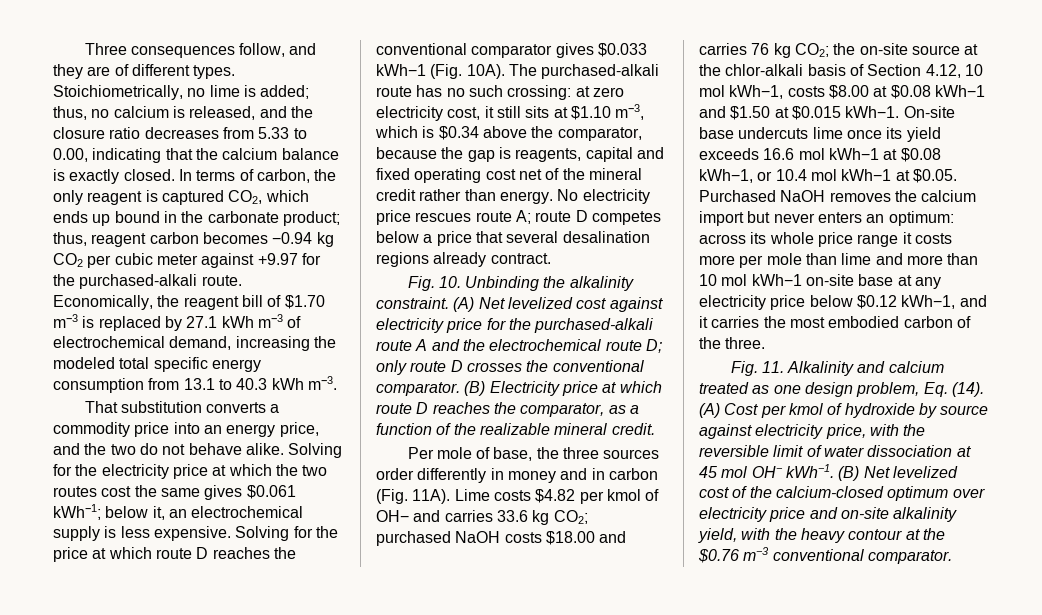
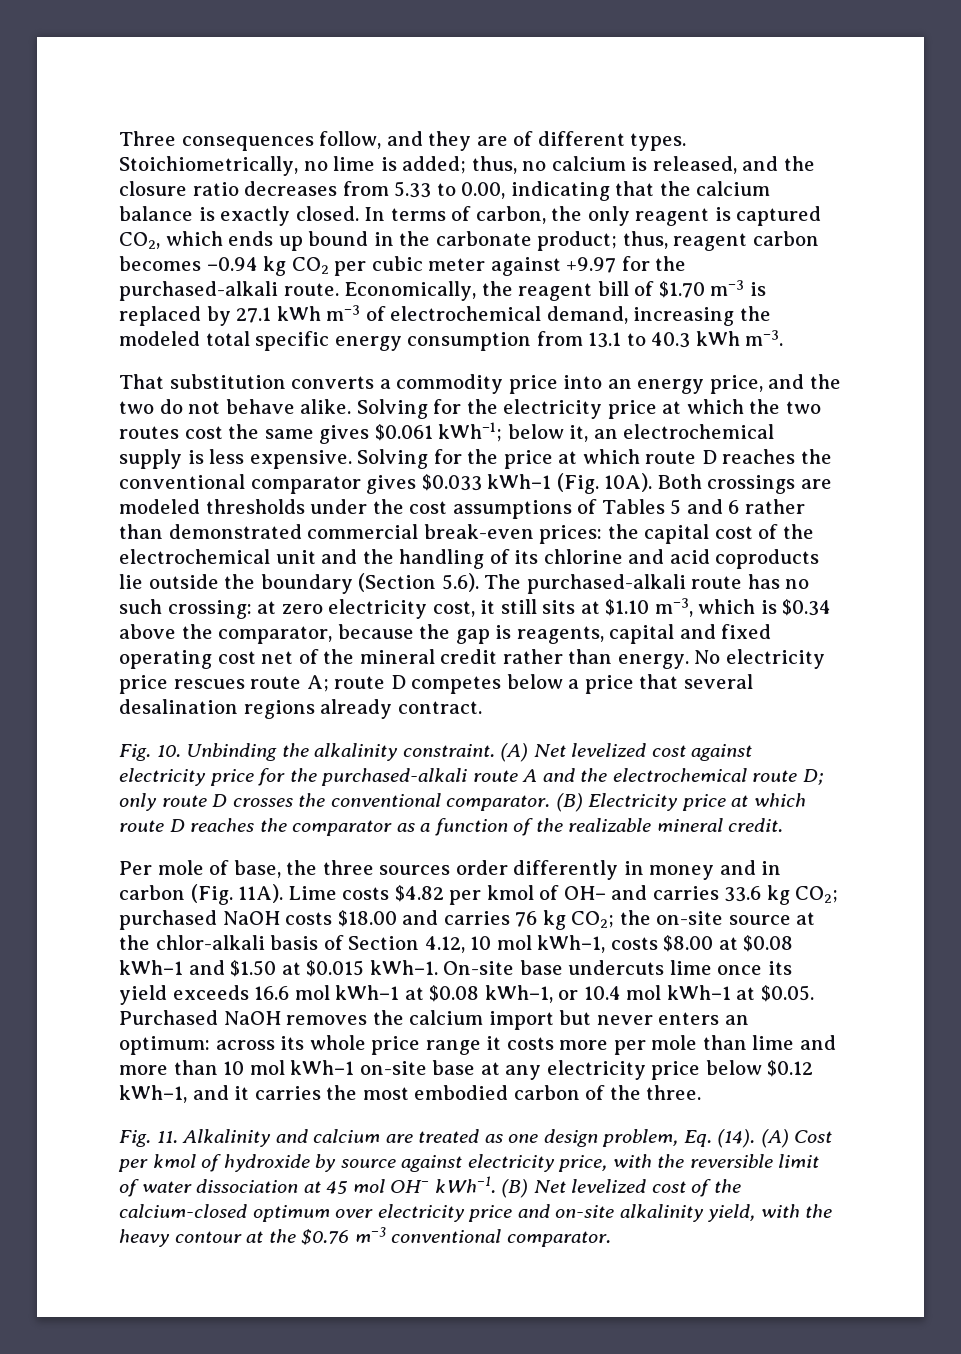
- The purchased-alkali route has no such crossing: at zero electricity cost, it still sits at $1.10 m−3, which is $0.34 above the comparator, because the gap is reagents, capital and fixed operating cost net of the mineral credit rather than energy.
+ Both crossings are modeled thresholds under the cost assumptions of Tables 5 and 6 rather than demonstrated commercial break-even prices: the capital cost of the electrochemical unit and the handling of its chlorine and acid coproducts lie outside the boundary (Section 5.6). The purchased-alkali route has no such crossing: at zero electricity cost, it still sits at $1.10 m−3, which is $0.34 above the comparator, because the gap is reagents, capital and fixed operating cost net of the mineral credit rather than energy.
- (B) Electricity price at which route D reaches the comparator, as a function of the realizable mineral credit.
+ (B) Electricity price at which route D reaches the comparator as a function of the realizable mineral credit.
- Fig. 11. Alkalinity and calcium treated as one design problem, Eq. (14).
+ Fig. 11. Alkalinity and calcium are treated as one design problem, Eq. (14).

